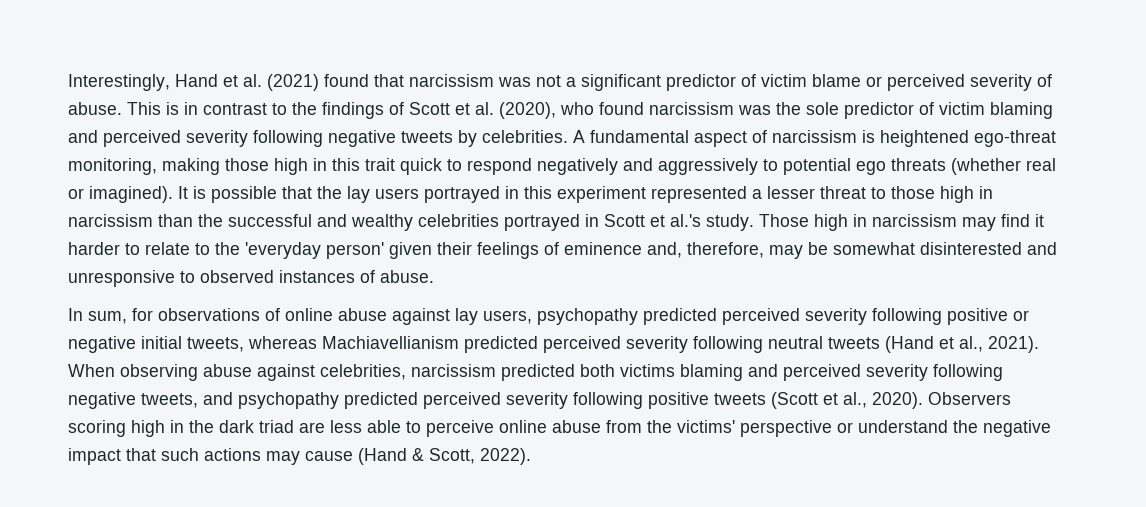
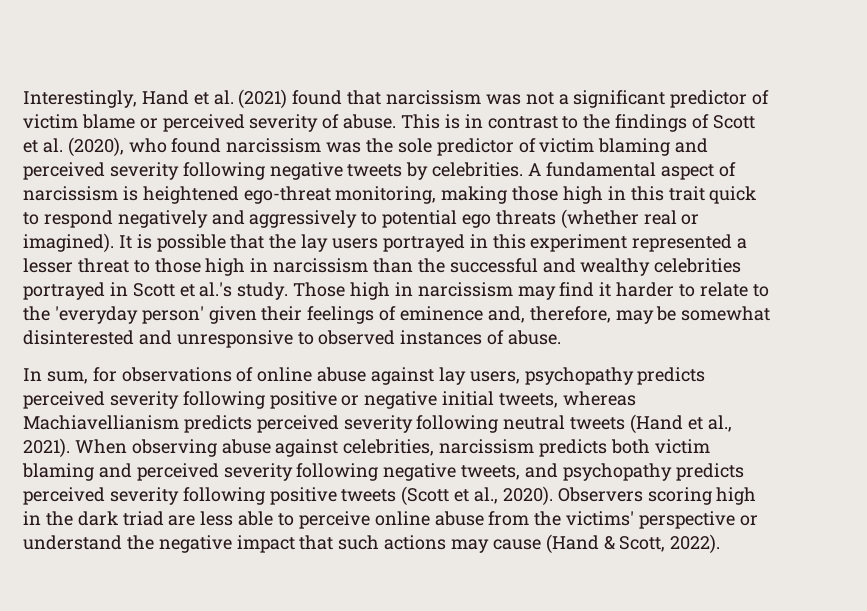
- In sum, for observations of online abuse against lay users, psychopathy predicted perceived severity following positive or negative initial tweets, whereas Machiavellianism predicted perceived severity following neutral tweets (Hand et al., 2021).
+ In sum, for observations of online abuse against lay users, psychopathy predicts perceived severity following positive or negative initial tweets, whereas Machiavellianism predicts perceived severity following neutral tweets (Hand et al., 2021).
- When observing abuse against celebrities, narcissism predicted both victims blaming and perceived severity following negative tweets, and psychopathy predicted perceived severity following positive tweets (Scott et al., 2020).
+ When observing abuse against celebrities, narcissism predicts both victim blaming and perceived severity following negative tweets, and psychopathy predicts perceived severity following positive tweets (Scott et al., 2020).

